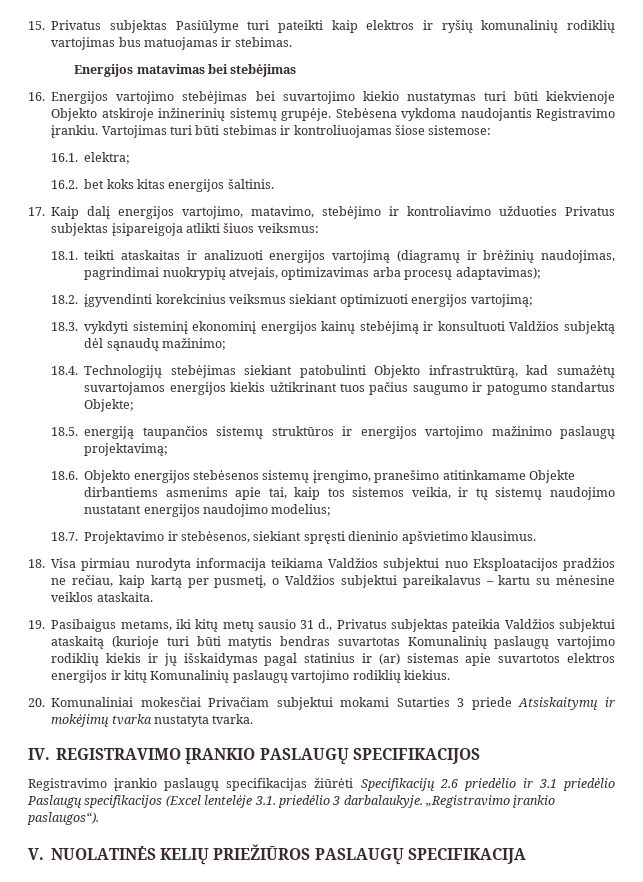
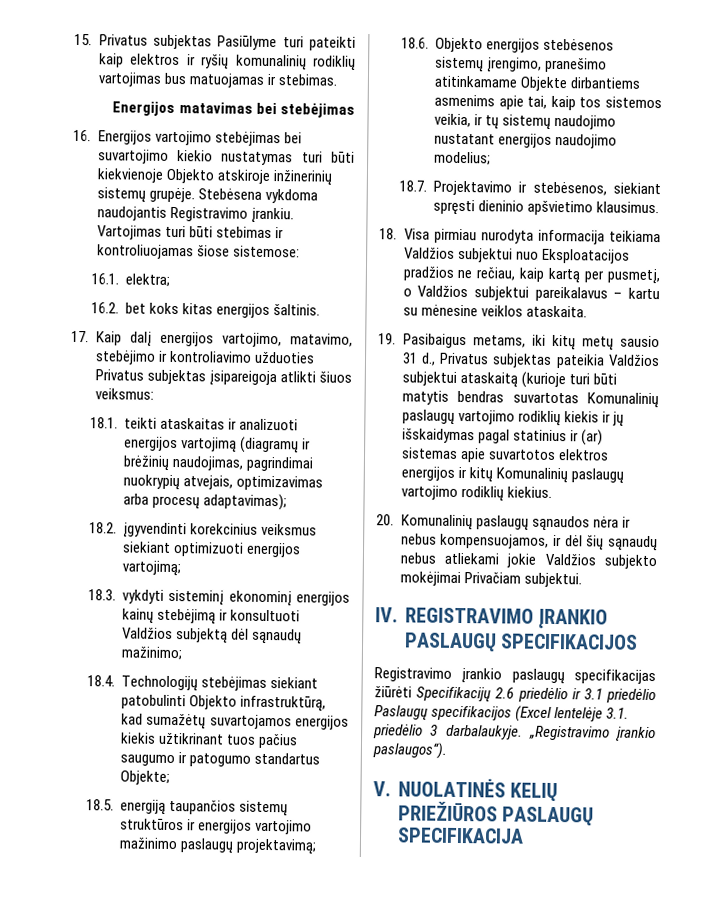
- 20. Komunaliniai mokesčiai Privačiam subjektui mokami Sutarties 3 priede Atsiskaitymų ir mokėjimų tvarka nustatyta tvarka.
+ 20. Komunalinių paslaugų sąnaudos nėra ir nebus kompensuojamos, ir dėl šių sąnaudų nebus atliekami jokie Valdžios subjekto mokėjimai Privačiam subjektui.

